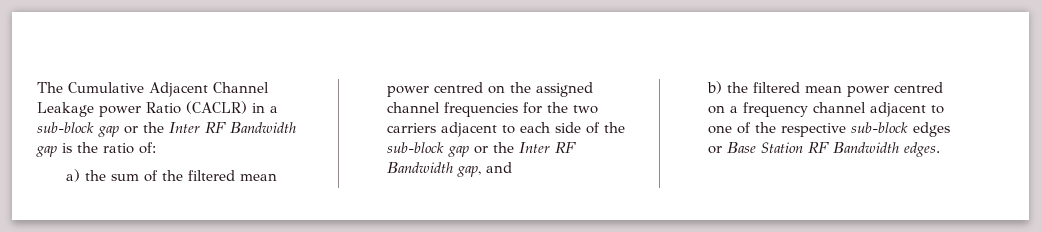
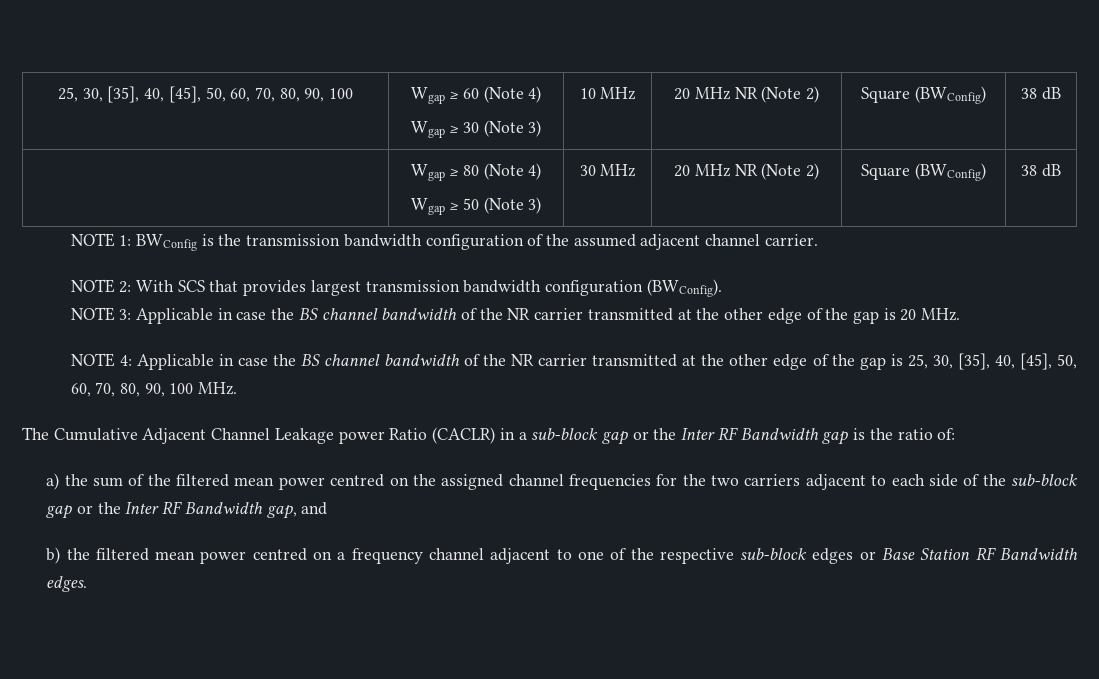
+ 25, 30, [35], 40, [45], 50, 60, 70, 80, 90, 100 | Wgap ≥ 60 (Note 4)
+ Wgap ≥ 30 (Note 3) | 10 MHz | 20 MHz NR (Note 2) | Square (BWConfig) | 38 dB
+ | Wgap ≥ 80 (Note 4)
+ Wgap ≥ 50 (Note 3) | 30 MHz | 20 MHz NR (Note 2) | Square (BWConfig) | 38 dB
+ NOTE 1: BWConfig is the transmission bandwidth configuration of the assumed adjacent channel carrier.
+ NOTE 2: With SCS that provides largest transmission bandwidth configuration (BWConfig).
+ NOTE 3: Applicable in case the BS channel bandwidth of the NR carrier transmitted at the other edge of the gap is 20 MHz.
+ NOTE 4: Applicable in case the BS channel bandwidth of the NR carrier transmitted at the other edge of the gap is 25, 30, [35], 40, [45], 50, 60, 70, 80, 90, 100 MHz.

